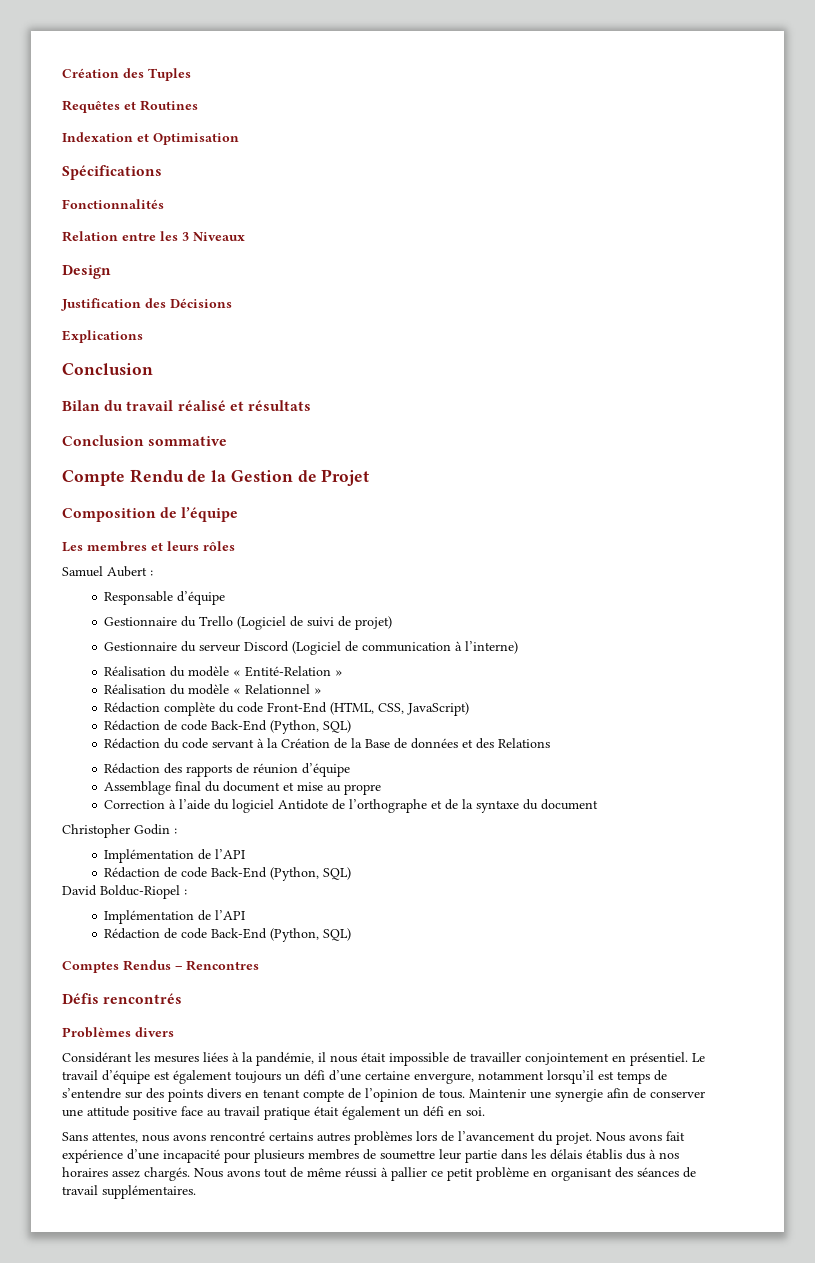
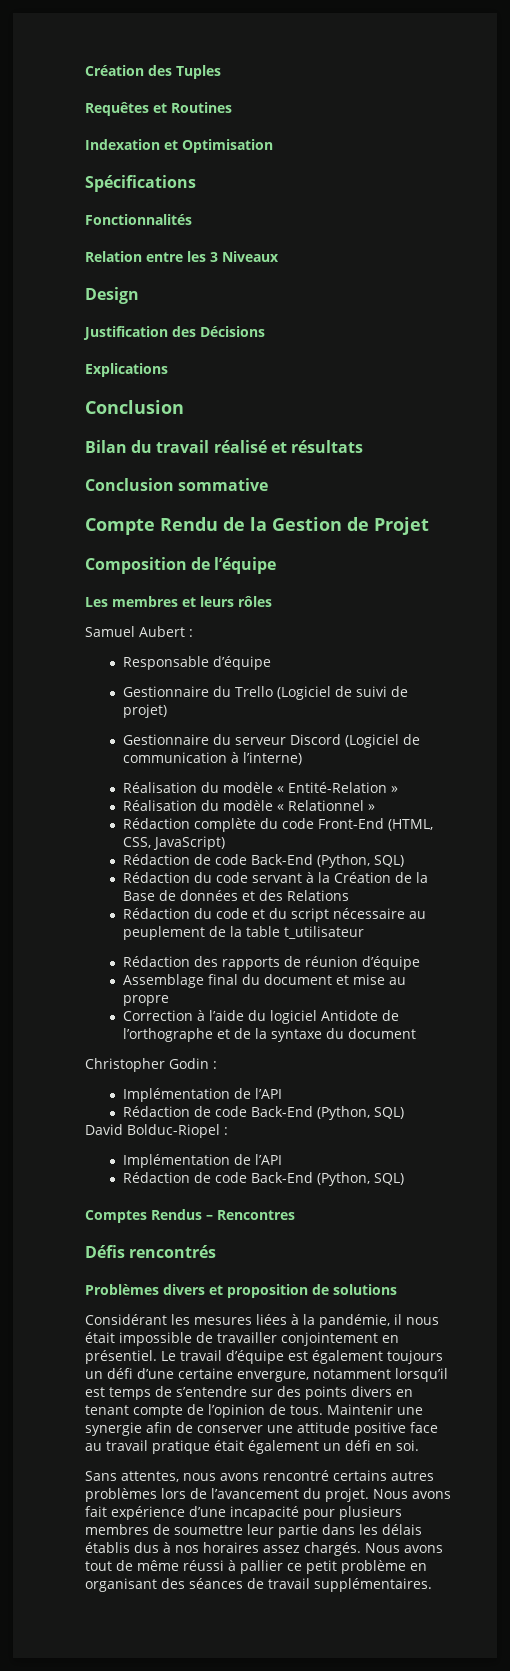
+ Rédaction du code et du script nécessaire au peuplement de la table t_utilisateur
- Problèmes divers
+ Problèmes divers et proposition de solutions

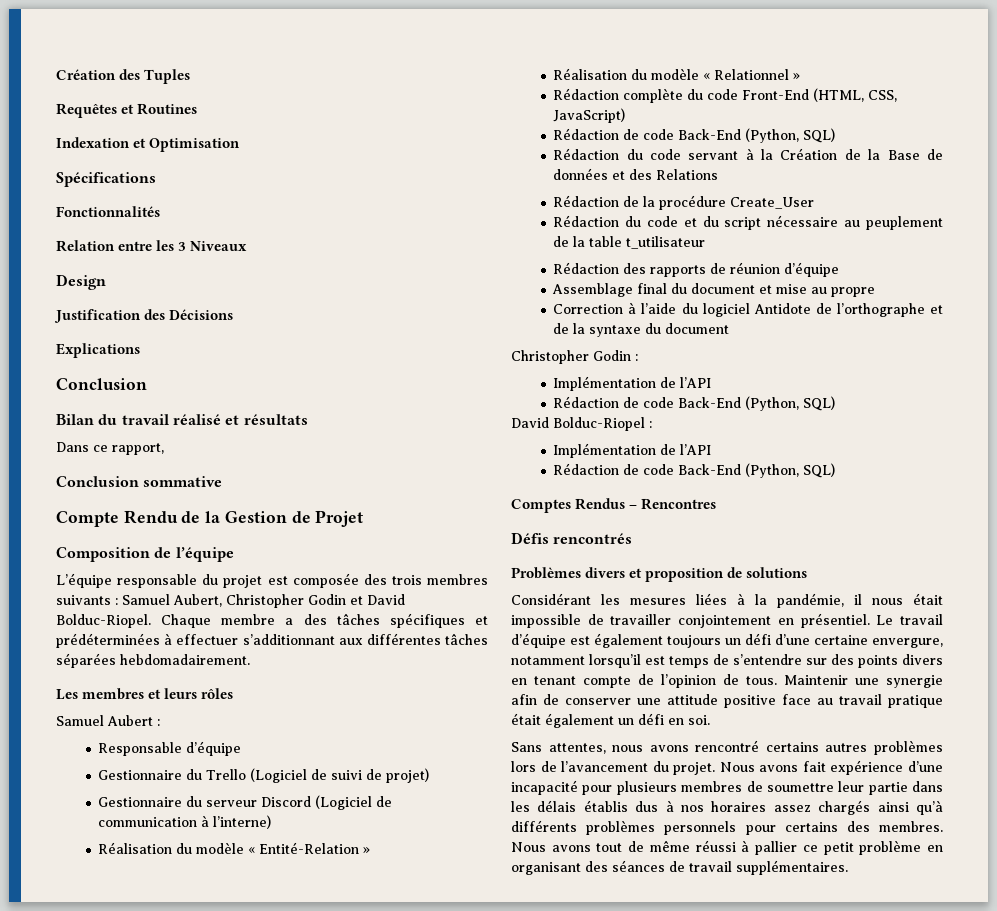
+ Dans ce rapport,
+ L’équipe responsable du projet est composée des trois membres suivants : Samuel Aubert, Christopher Godin et David Bolduc-Riopel. Chaque membre a des tâches spécifiques et prédéterminées à effectuer s’additionnant aux différentes tâches séparées hebdomadairement.
+ Rédaction de la procédure Create_User
- Nous avons fait expérience d’une incapacité pour plusieurs membres de soumettre leur partie dans les délais établis dus à nos horaires assez chargés.
+ Nous avons fait expérience d’une incapacité pour plusieurs membres de soumettre leur partie dans les délais établis dus à nos horaires assez chargés ainsi qu’à différents problèmes personnels pour certains des membres.

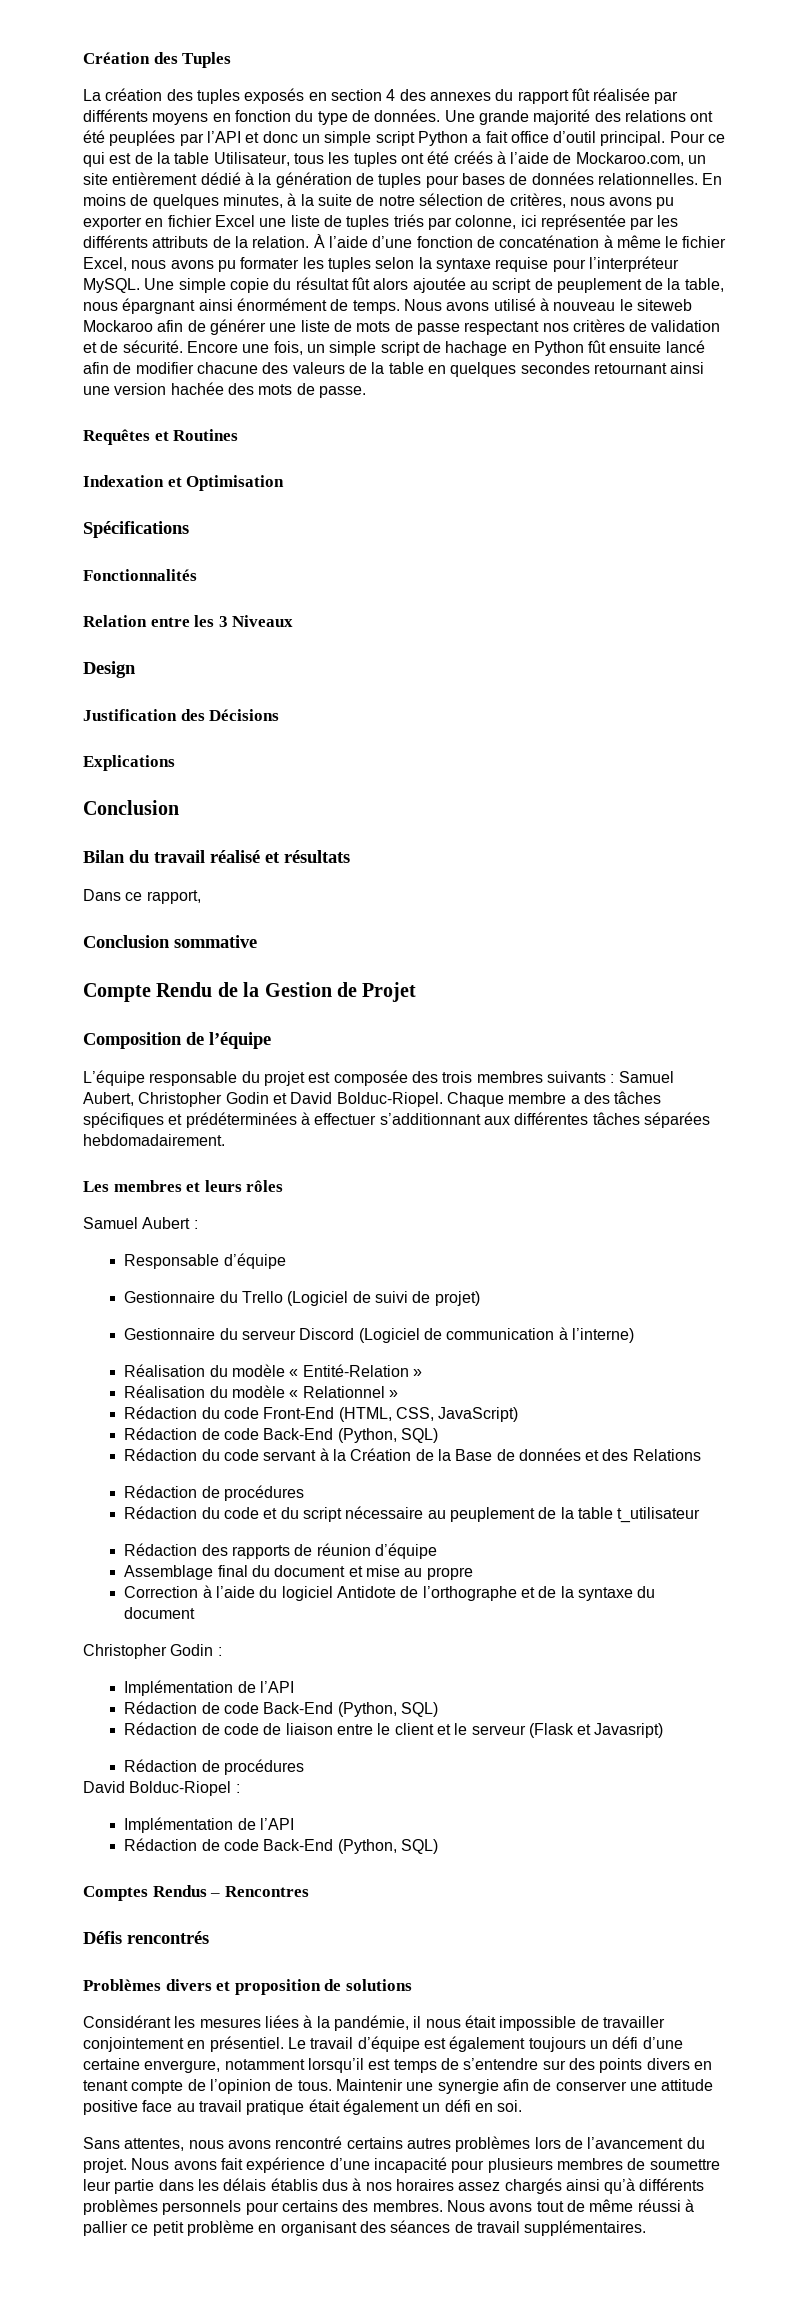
+ La création des tuples exposés en section 4 des annexes du rapport fût réalisée par différents moyens en fonction du type de données. Une grande majorité des relations ont été peuplées par l’API et donc un simple script Python a fait office d’outil principal. Pour ce qui est de la table Utilisateur, tous les tuples ont été créés à l’aide de Mockaroo.com, un site entièrement dédié à la génération de tuples pour bases de données relationnelles. En moins de quelques minutes, à la suite de notre sélection de critères, nous avons pu exporter en fichier Excel une liste de tuples triés par colonne, ici représentée par les différents attributs de la relation. À l’aide d’une fonction de concaténation à même le fichier Excel, nous avons pu formater les tuples selon la syntaxe requise pour l’interpréteur MySQL. Une simple copie du résultat fût alors ajoutée au script de peuplement de la table, nous épargnant ainsi énormément de temps. Nous avons utilisé à nouveau le siteweb Mockaroo afin de générer une liste de mots de passe respectant nos critères de validation et de sécurité. Encore une fois, un simple script de hachage en Python fût ensuite lancé afin de modifier chacune des valeurs de la table en quelques secondes retournant ainsi une version hachée des mots de passe.
- Rédaction complète du code Front-End (HTML, CSS, JavaScript)
+ Rédaction du code Front-End (HTML, CSS, JavaScript)
  Rédaction du code servant à la Création de la Base de données et des Relations
- Rédaction de la procédure Create_User
+ Rédaction de procédures
+ Rédaction de code de liaison entre le client et le serveur (Flask et Javasript)
+ Rédaction de procédures

